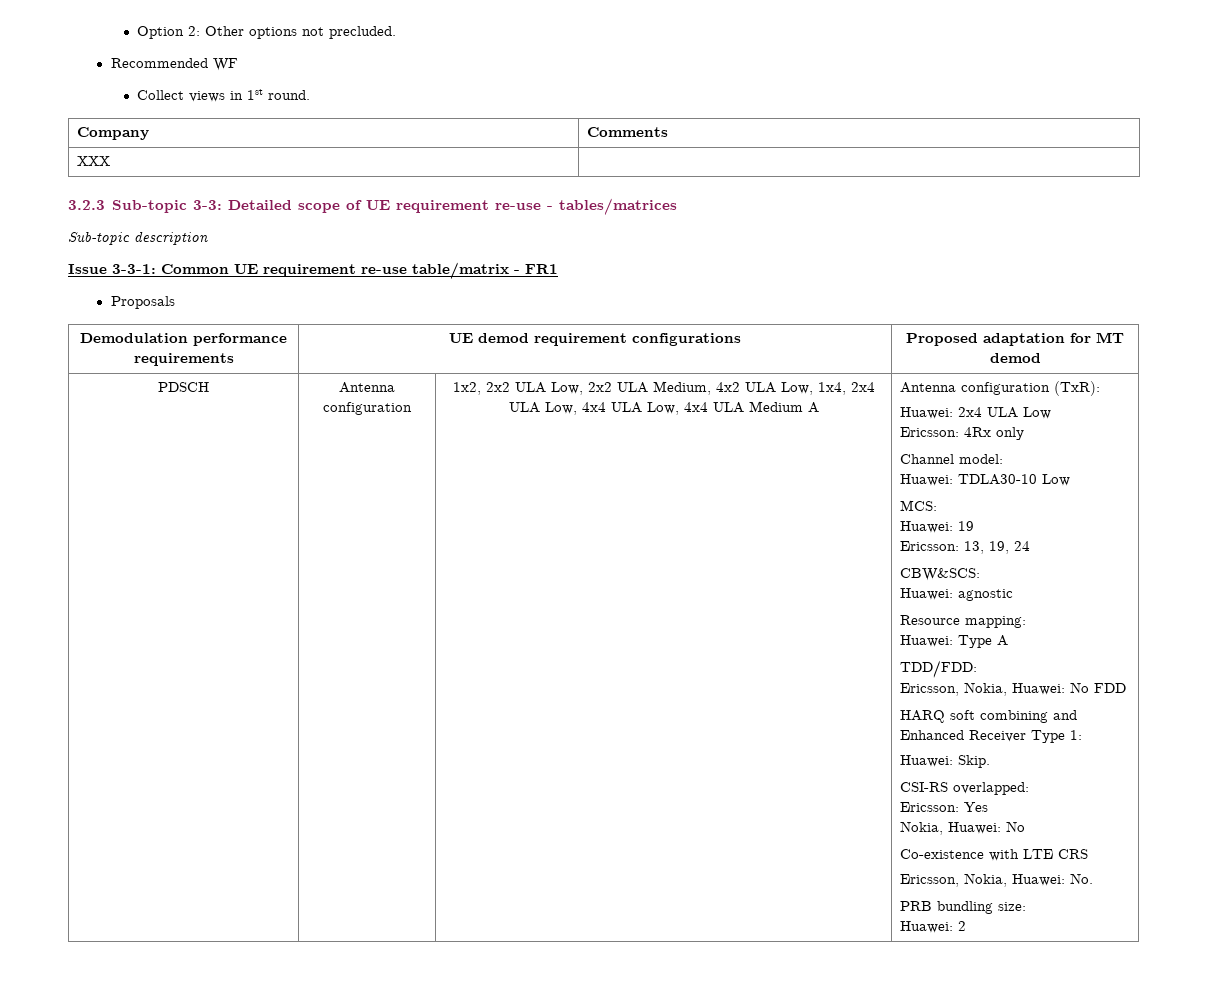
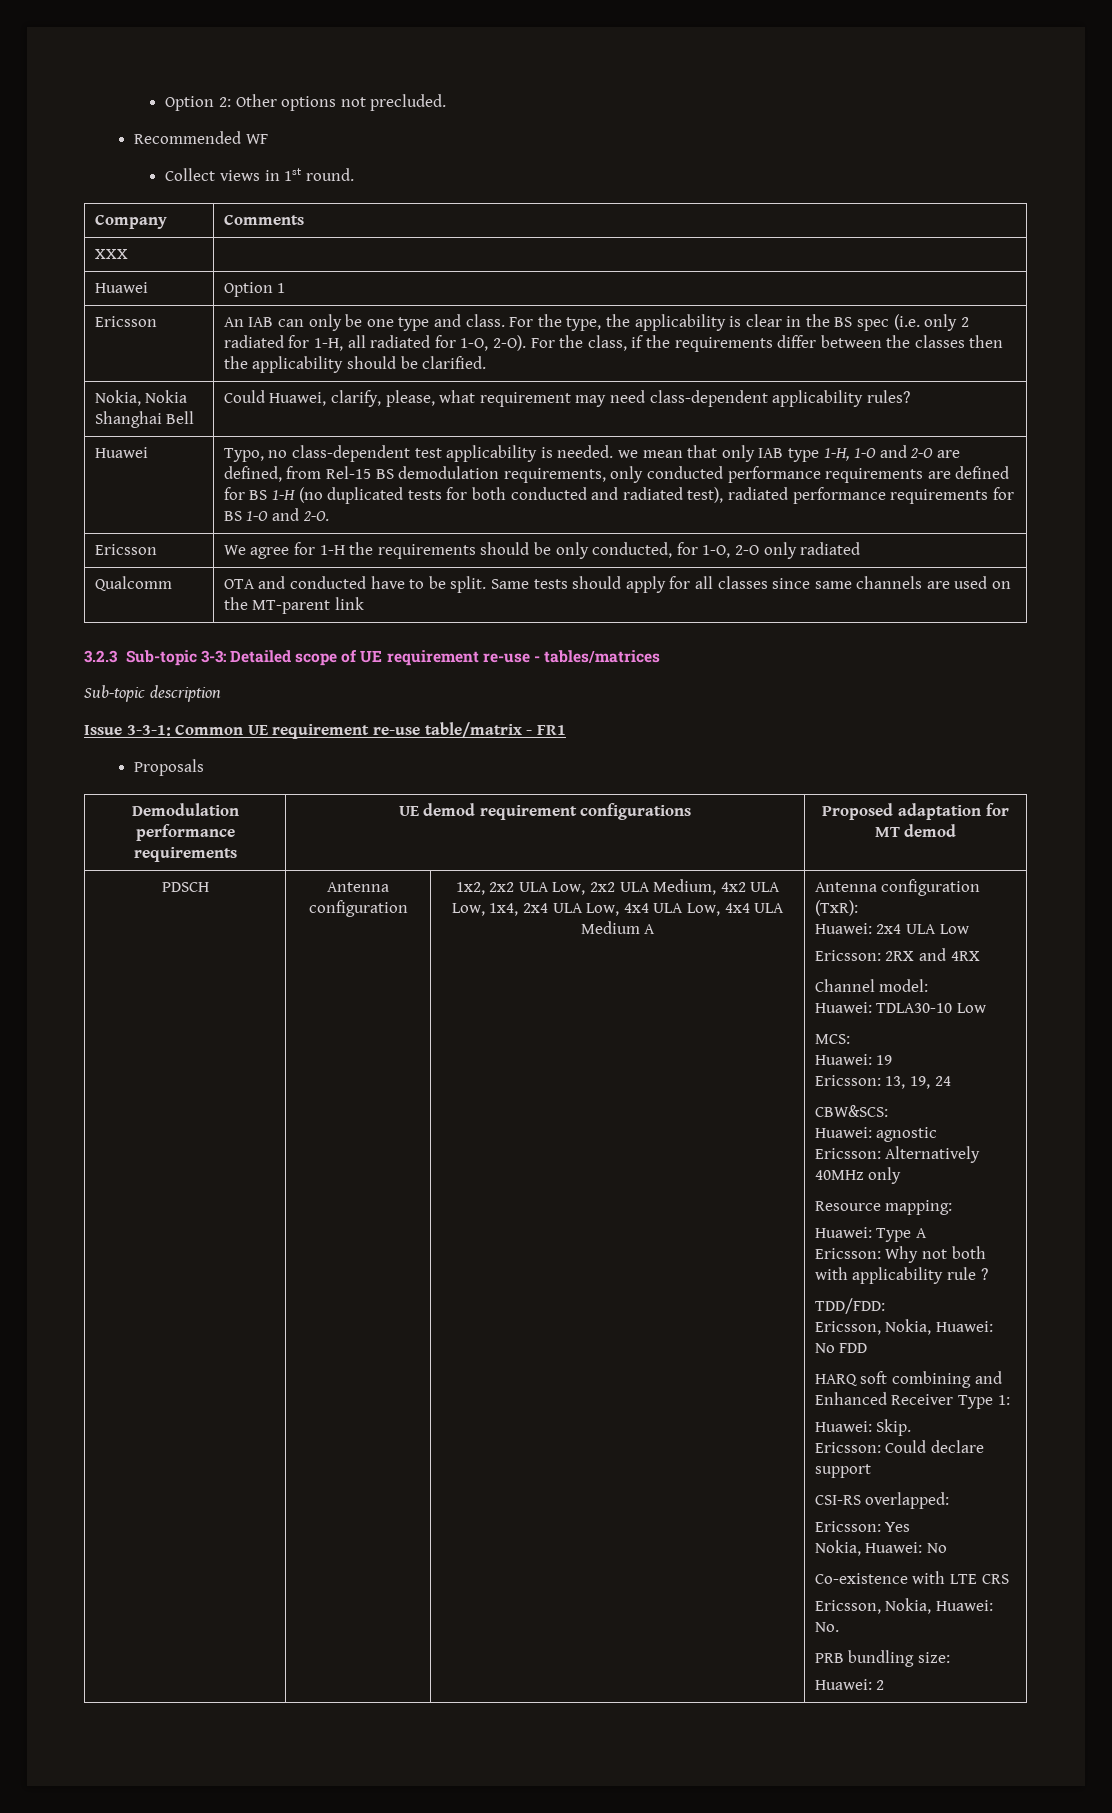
+ Huawei | Option 1
+ Ericsson | An IAB can only be one type and class. For the type, the applicability is clear in the BS spec (i.e. only 2 radiated for 1-H, all radiated for 1-O, 2-O). For the class, if the requirements differ between the classes then the applicability should be clarified.
+ Nokia, Nokia Shanghai Bell | Could Huawei, clarify, please, what requirement may need class-dependent applicability rules?
+ Huawei | Typo, no class-dependent test applicability is needed. we mean that only IAB type 1-H, 1-O and 2-O are defined, from Rel-15 BS demodulation requirements, only conducted performance requirements are defined for BS 1-H (no duplicated tests for both conducted and radiated test), radiated performance requirements for BS 1-O and 2-O.
+ Ericsson | We agree for 1-H the requirements should be only conducted, for 1-O, 2-O only radiated
+ Qualcomm | OTA and conducted have to be split. Same tests should apply for all classes since same channels are used on the MT-parent link
- Ericsson: 4Rx only
+ Ericsson: 2RX and 4RX
+ Ericsson: Alternatively 40MHz only
+ Ericsson: Why not both with applicability rule ?
+ Ericsson: Could declare support

